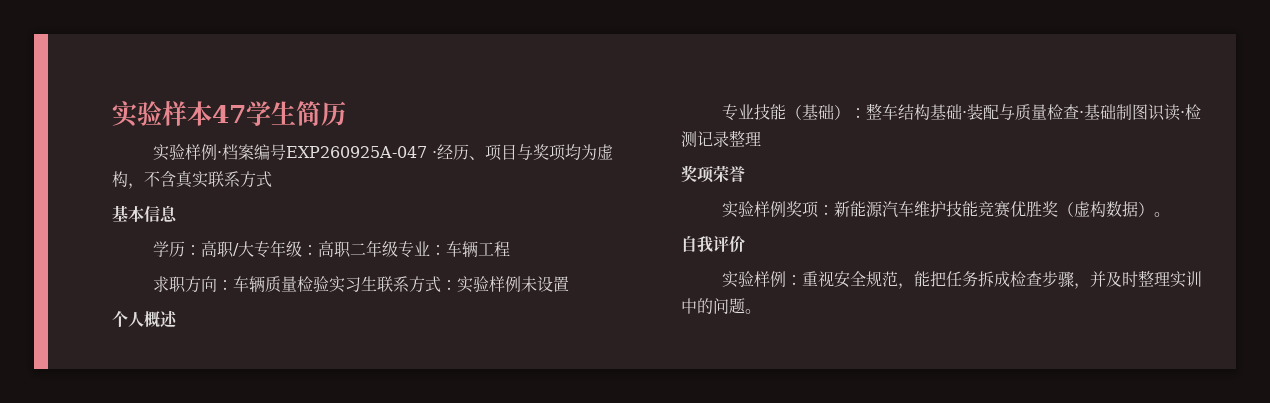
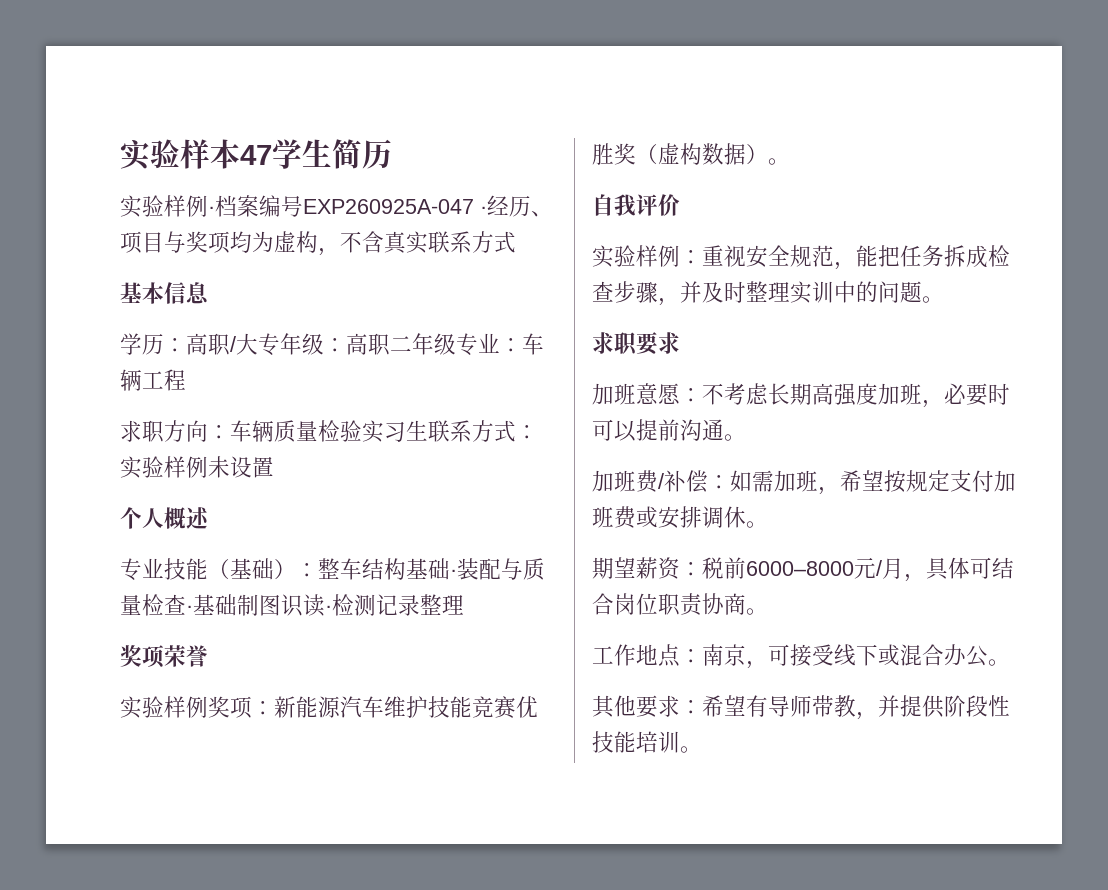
+ 求职要求
+ 加班意愿：不考虑长期高强度加班，必要时可以提前沟通。
+ 加班费/补偿：如需加班，希望按规定支付加班费或安排调休。
+ 期望薪资：税前6000–8000元/月，具体可结合岗位职责协商。
+ 工作地点：南京，可接受线下或混合办公。
+ 其他要求：希望有导师带教，并提供阶段性技能培训。

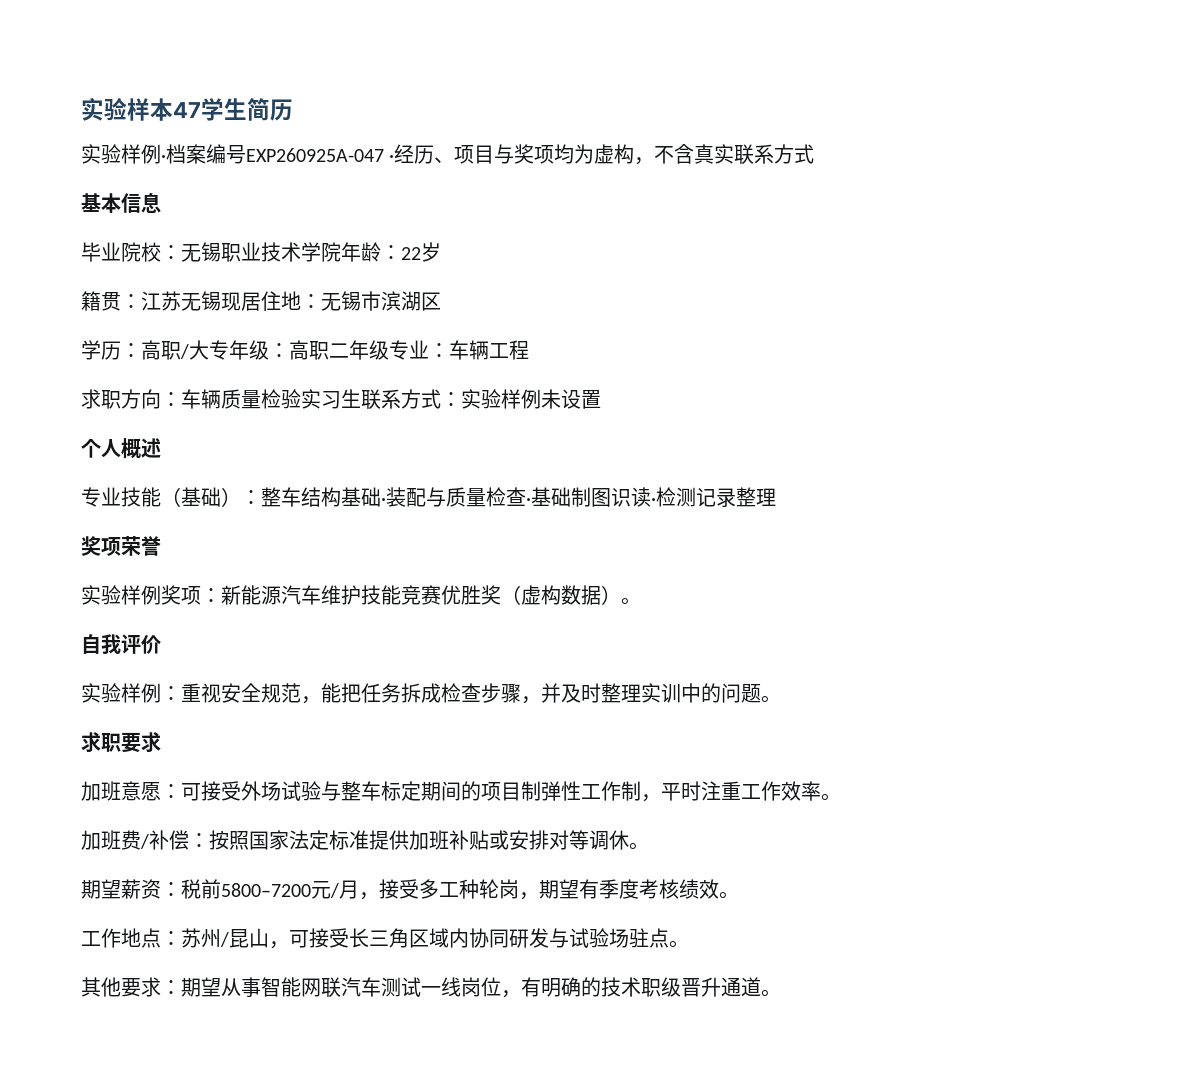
+ 毕业院校：无锡职业技术学院年龄：22岁
+ 籍贯：江苏无锡现居住地：无锡市滨湖区
- 加班意愿：不考虑长期高强度加班，必要时可以提前沟通。
+ 加班意愿：可接受外场试验与整车标定期间的项目制弹性工作制，平时注重工作效率。
- 加班费/补偿：如需加班，希望按规定支付加班费或安排调休。
+ 加班费/补偿：按照国家法定标准提供加班补贴或安排对等调休。
- 期望薪资：税前6000–8000元/月，具体可结合岗位职责协商。
- 工作地点：南京，可接受线下或混合办公。
- 其他要求：希望有导师带教，并提供阶段性技能培训。
+ 期望薪资：税前5800–7200元/月，接受多工种轮岗，期望有季度考核绩效。
+ 工作地点：苏州/昆山，可接受长三角区域内协同研发与试验场驻点。
+ 其他要求：期望从事智能网联汽车测试一线岗位，有明确的技术职级晋升通道。

